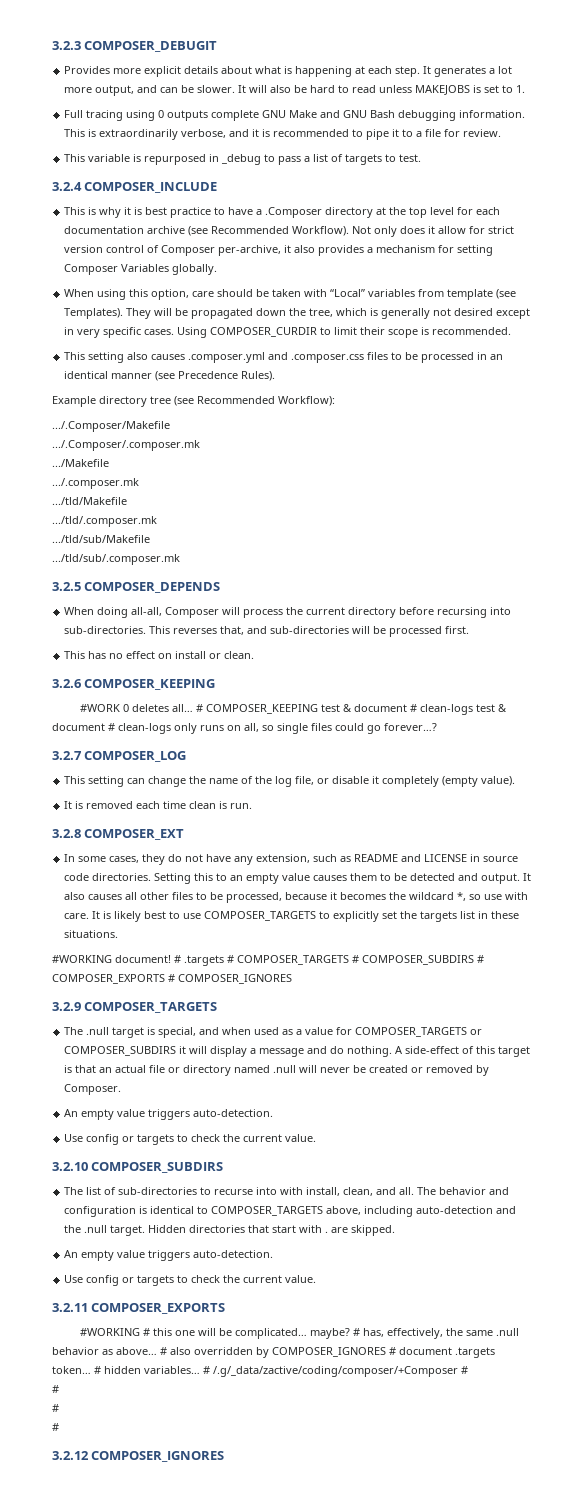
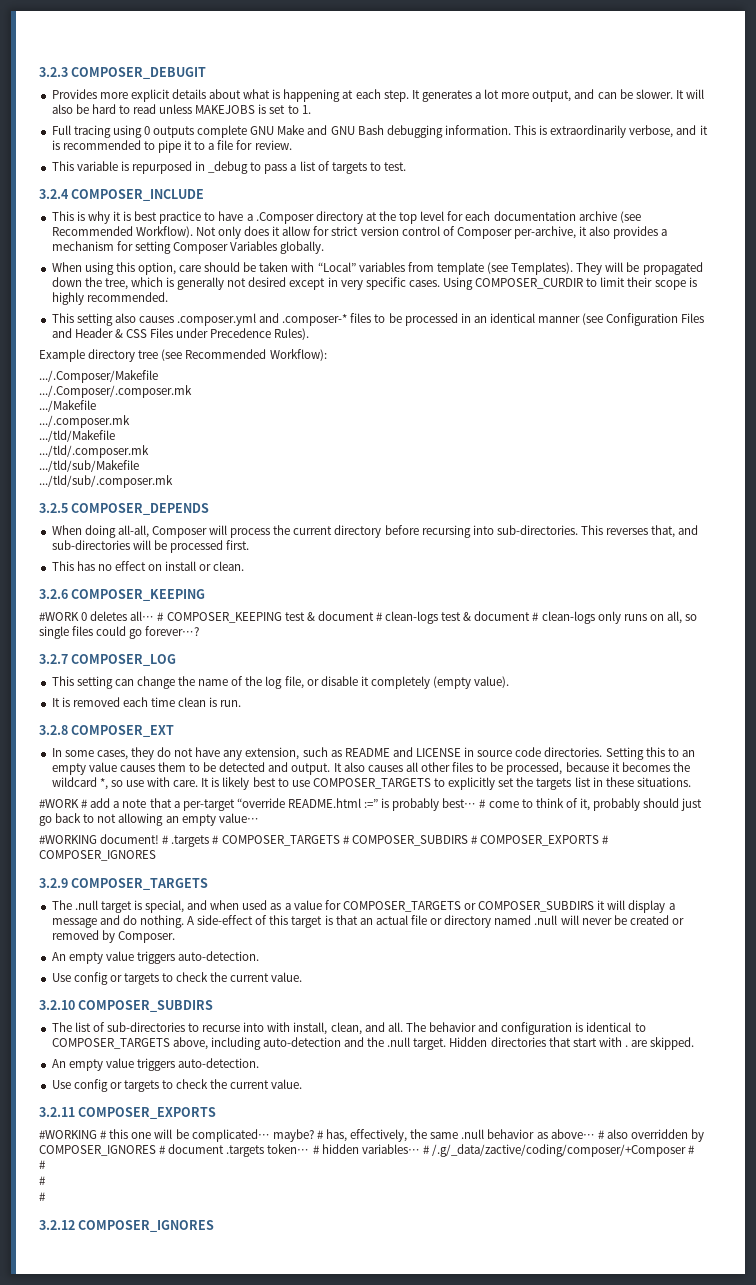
- Using COMPOSER_CURDIR to limit their scope is recommended.
+ Using COMPOSER_CURDIR to limit their scope is highly recommended.
- This setting also causes .composer.yml and .composer.css files to be processed in an identical manner (see Precedence Rules).
+ This setting also causes .composer.yml and .composer-* files to be processed in an identical manner (see Configuration Files and Header & CSS Files under Precedence Rules).
+ #WORK # add a note that a per-target “override README.html :=” is probably best… # come to think of it, probably should just go back to not allowing an empty value…

